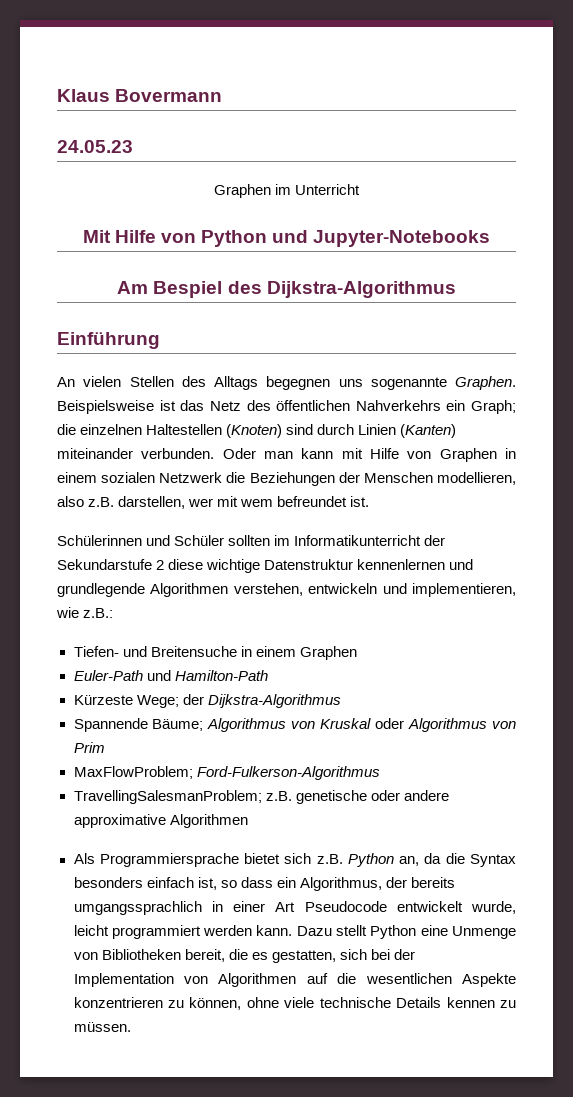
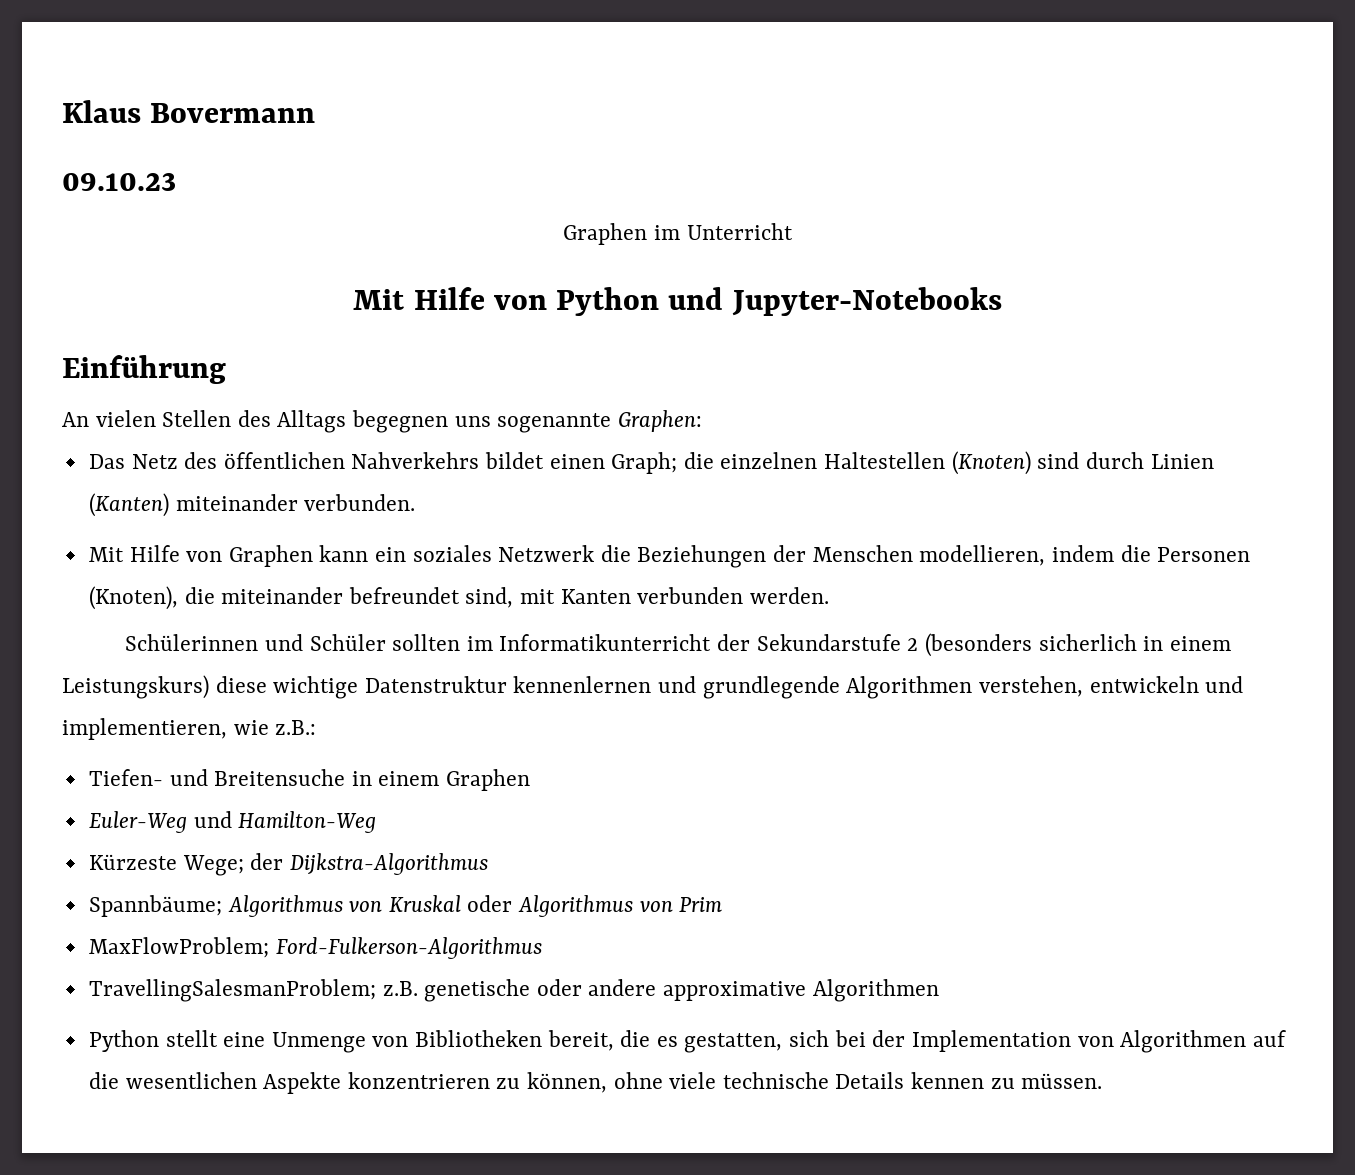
- 24.05.23
+ 09.10.23
- Am Bespiel des Dijkstra-Algorithmus
- An vielen Stellen des Alltags begegnen uns sogenannte Graphen. Beispielsweise ist das Netz des öffentlichen Nahverkehrs ein Graph; die einzelnen Haltestellen (Knoten) sind durch Linien (Kanten) miteinander verbunden. Oder man kann mit Hilfe von Graphen in einem sozialen Netzwerk die Beziehungen der Menschen modellieren, also z.B. darstellen, wer mit wem befreundet ist.
+ An vielen Stellen des Alltags begegnen uns sogenannte Graphen:
+ Das Netz des öffentlichen Nahverkehrs bildet einen Graph; die einzelnen Haltestellen (Knoten) sind durch Linien (Kanten) miteinander verbunden.
+ Mit Hilfe von Graphen kann ein soziales Netzwerk die Beziehungen der Menschen modellieren, indem die Personen (Knoten), die miteinander befreundet sind, mit Kanten verbunden werden.
- Schülerinnen und Schüler sollten im Informatikunterricht der Sekundarstufe 2 diese wichtige Datenstruktur kennenlernen und grundlegende Algorithmen verstehen, entwickeln und implementieren, wie z.B.:
+ Schülerinnen und Schüler sollten im Informatikunterricht der Sekundarstufe 2 (besonders sicherlich in einem Leistungskurs) diese wichtige Datenstruktur kennenlernen und grundlegende Algorithmen verstehen, entwickeln und implementieren, wie z.B.:
- Euler-Path und Hamilton-Path
+ Euler-Weg und Hamilton-Weg
- Spannende Bäume; Algorithmus von Kruskal oder Algorithmus von Prim
+ Spannbäume; Algorithmus von Kruskal oder Algorithmus von Prim
- Als Programmiersprache bietet sich z.B. Python an, da die Syntax besonders einfach ist, so dass ein Algorithmus, der bereits umgangssprachlich in einer Art Pseudocode entwickelt wurde, leicht programmiert werden kann. Dazu stellt Python eine Unmenge von Bibliotheken bereit, die es gestatten, sich bei der Implementation von Algorithmen auf die wesentlichen Aspekte konzentrieren zu können, ohne viele technische Details kennen zu müssen.
+ Python stellt eine Unmenge von Bibliotheken bereit, die es gestatten, sich bei der Implementation von Algorithmen auf die wesentlichen Aspekte konzentrieren zu können, ohne viele technische Details kennen zu müssen.

